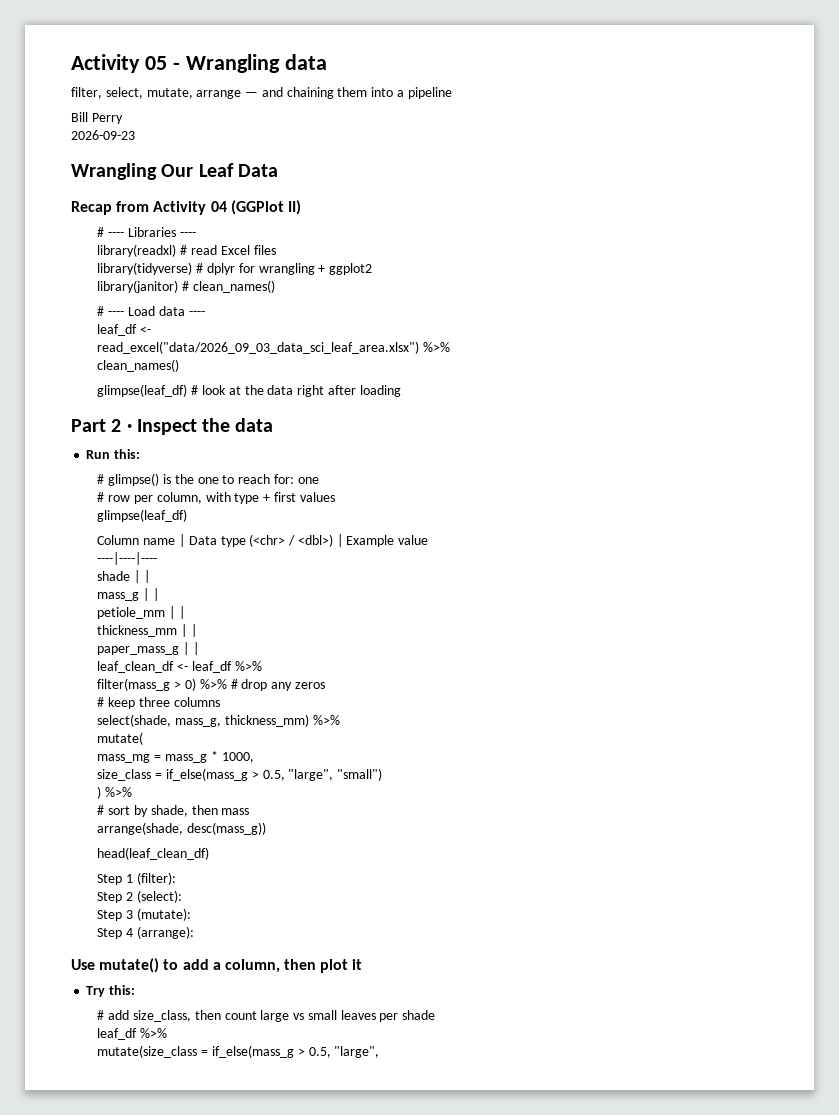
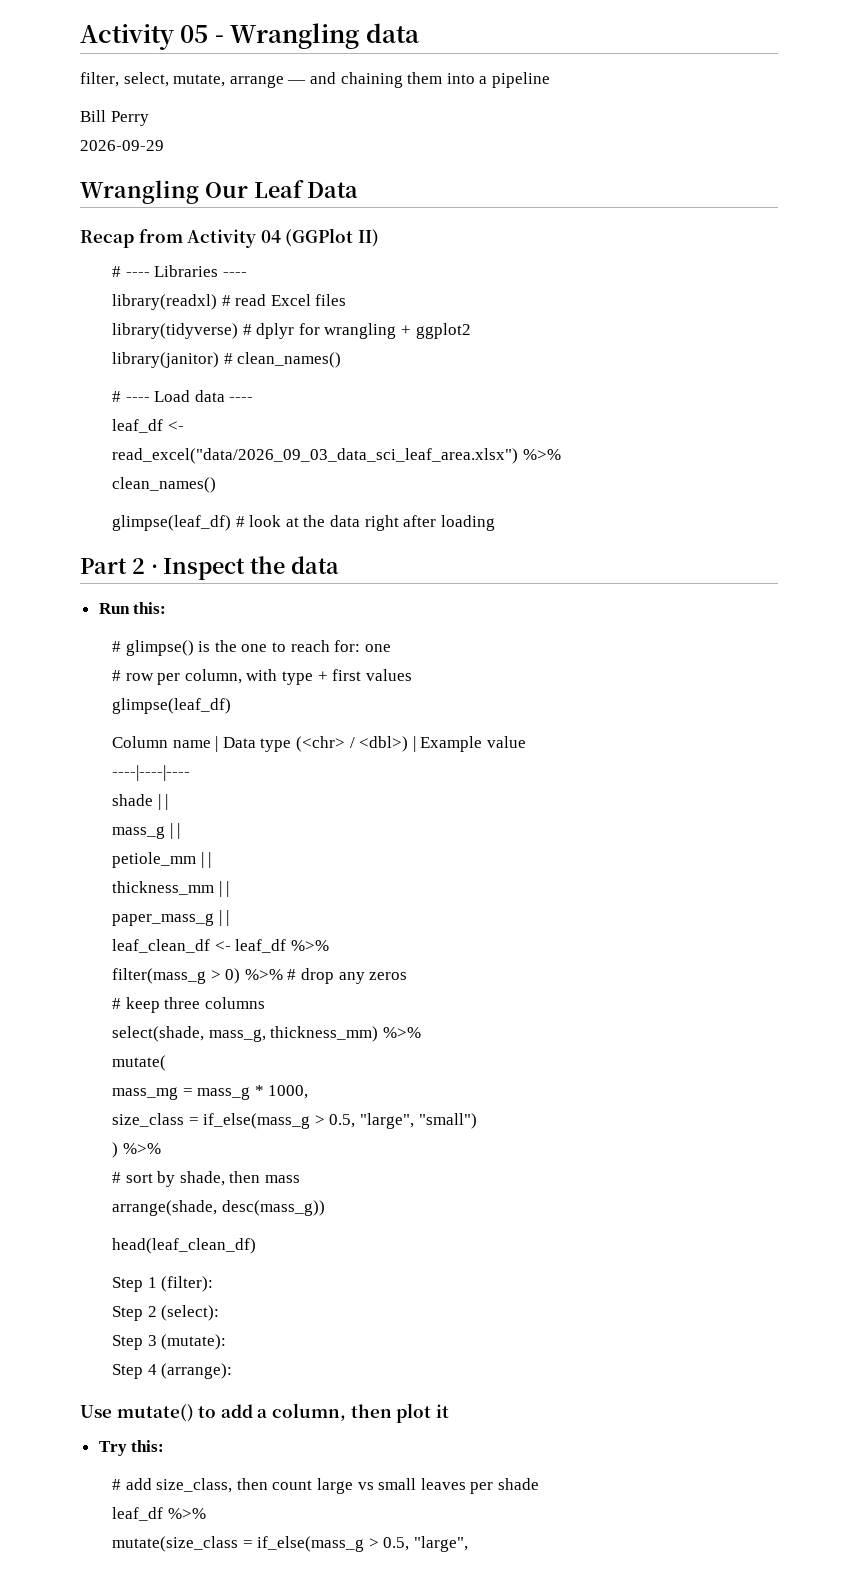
- 2026-09-23
+ 2026-09-29

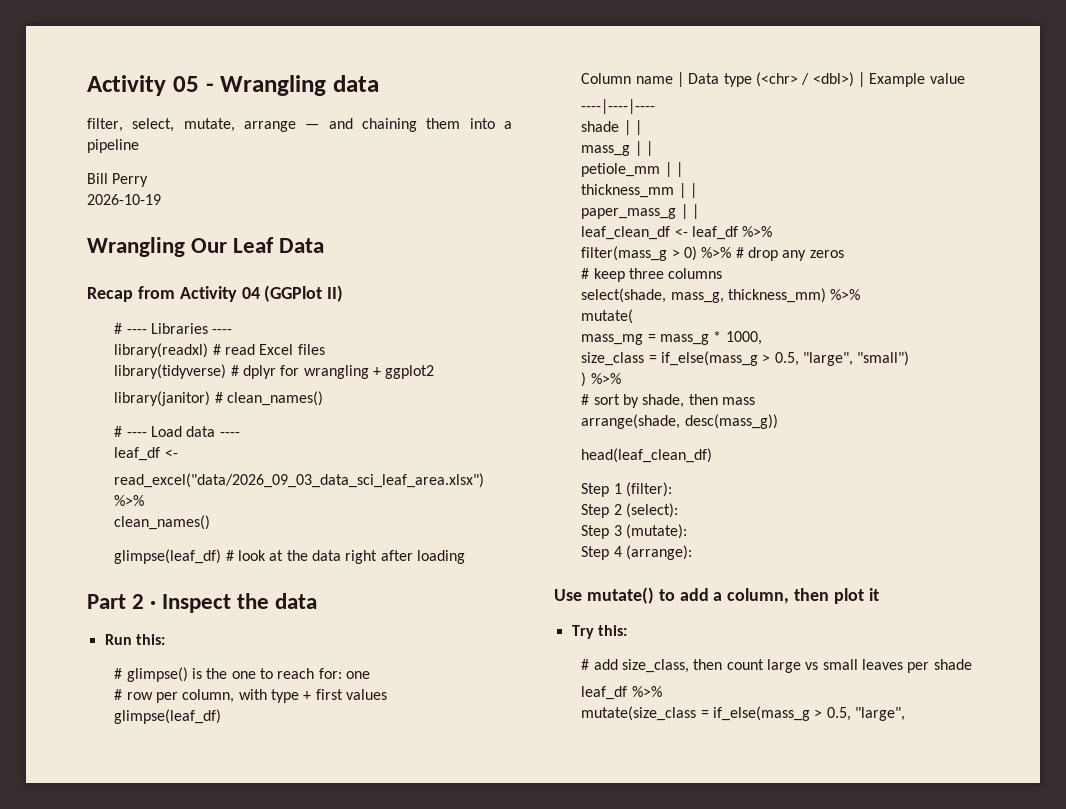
- 2026-09-29
+ 2026-10-19

